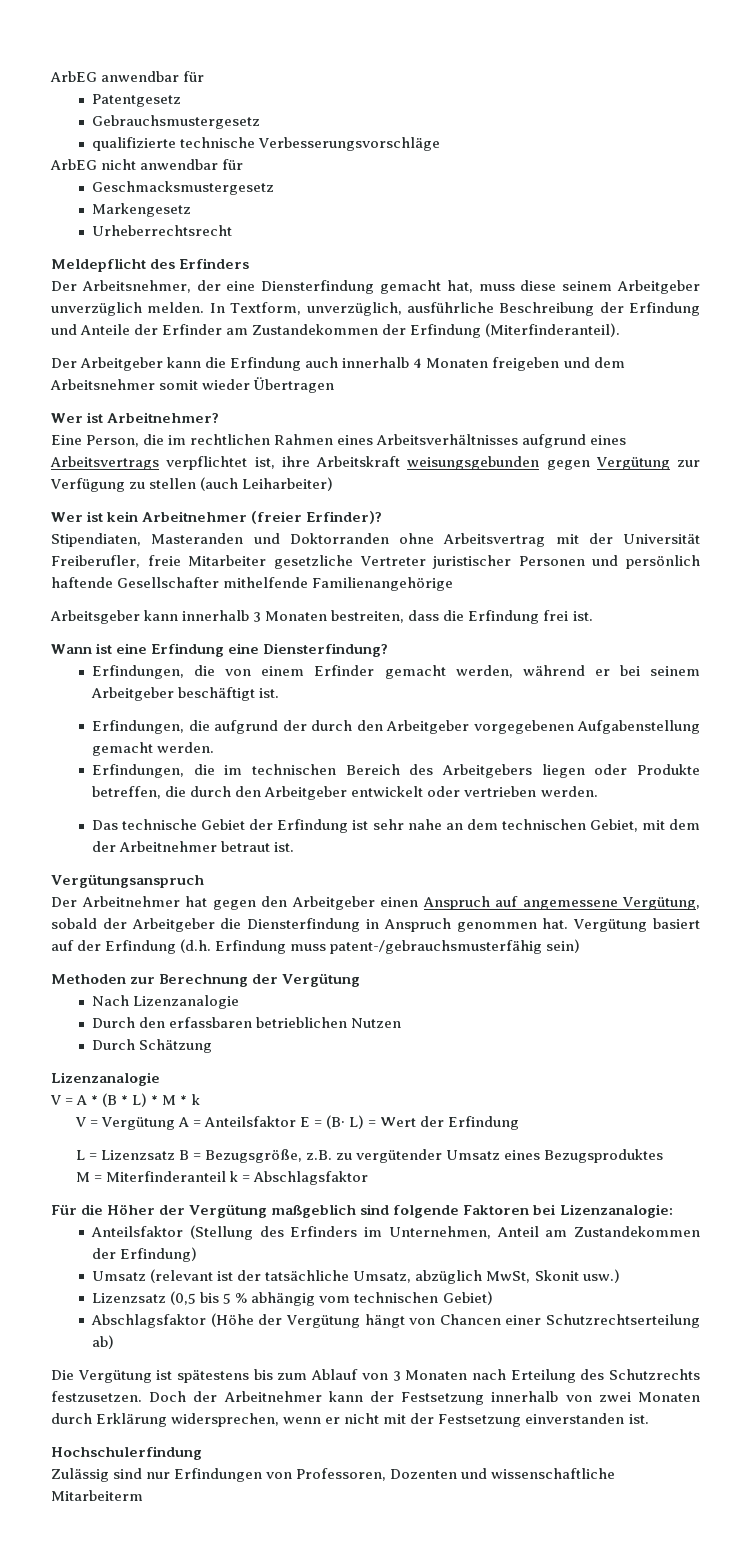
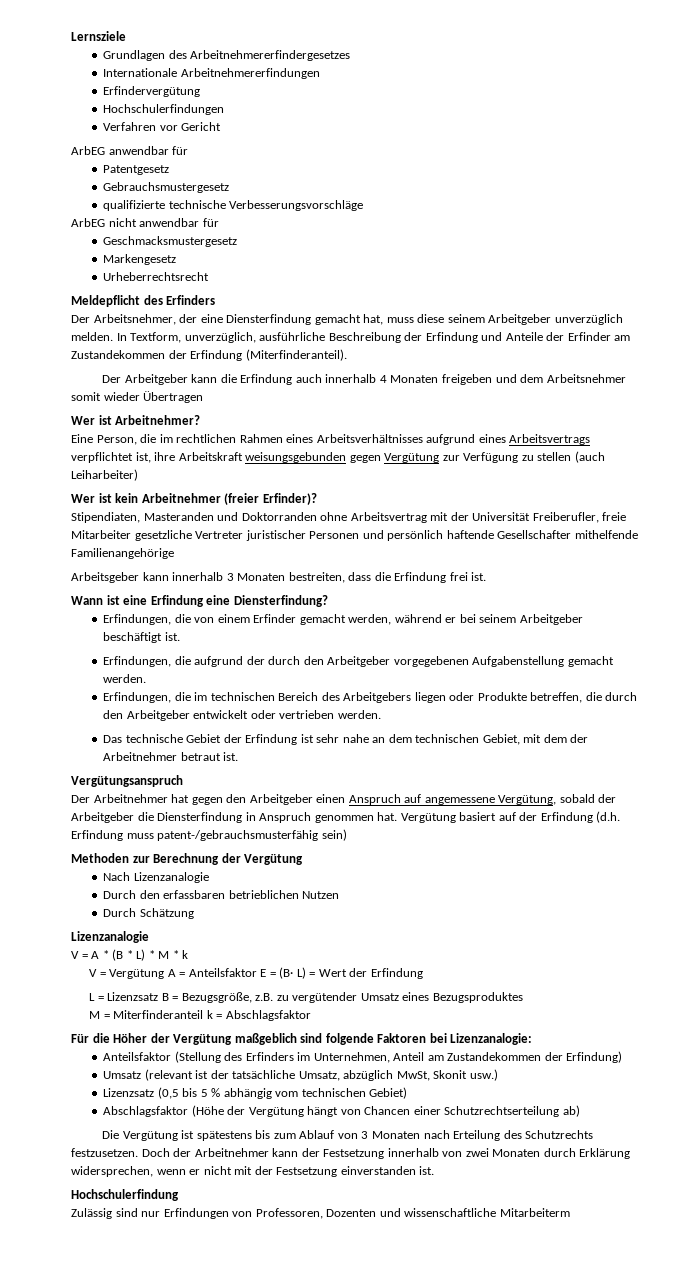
+ Lernsziele
+ Grundlagen des Arbeitnehmererfindergesetzes
+ Internationale Arbeitnehmererfindungen
+ Erfindervergütung
+ Hochschulerfindungen
+ Verfahren vor Gericht

